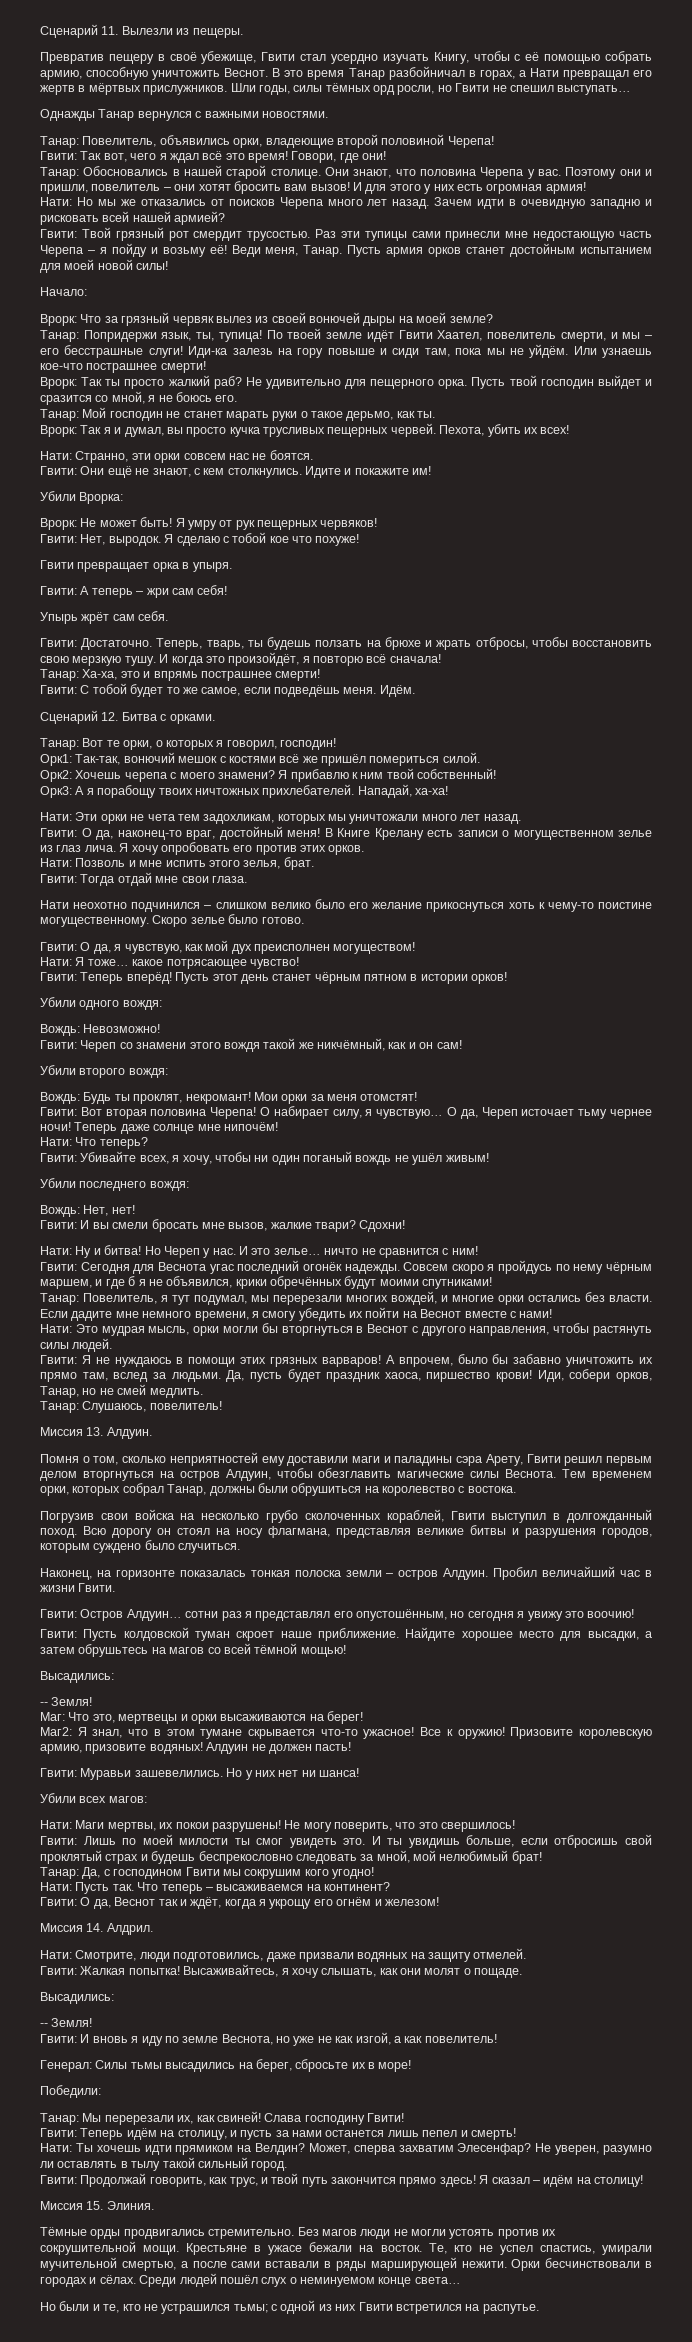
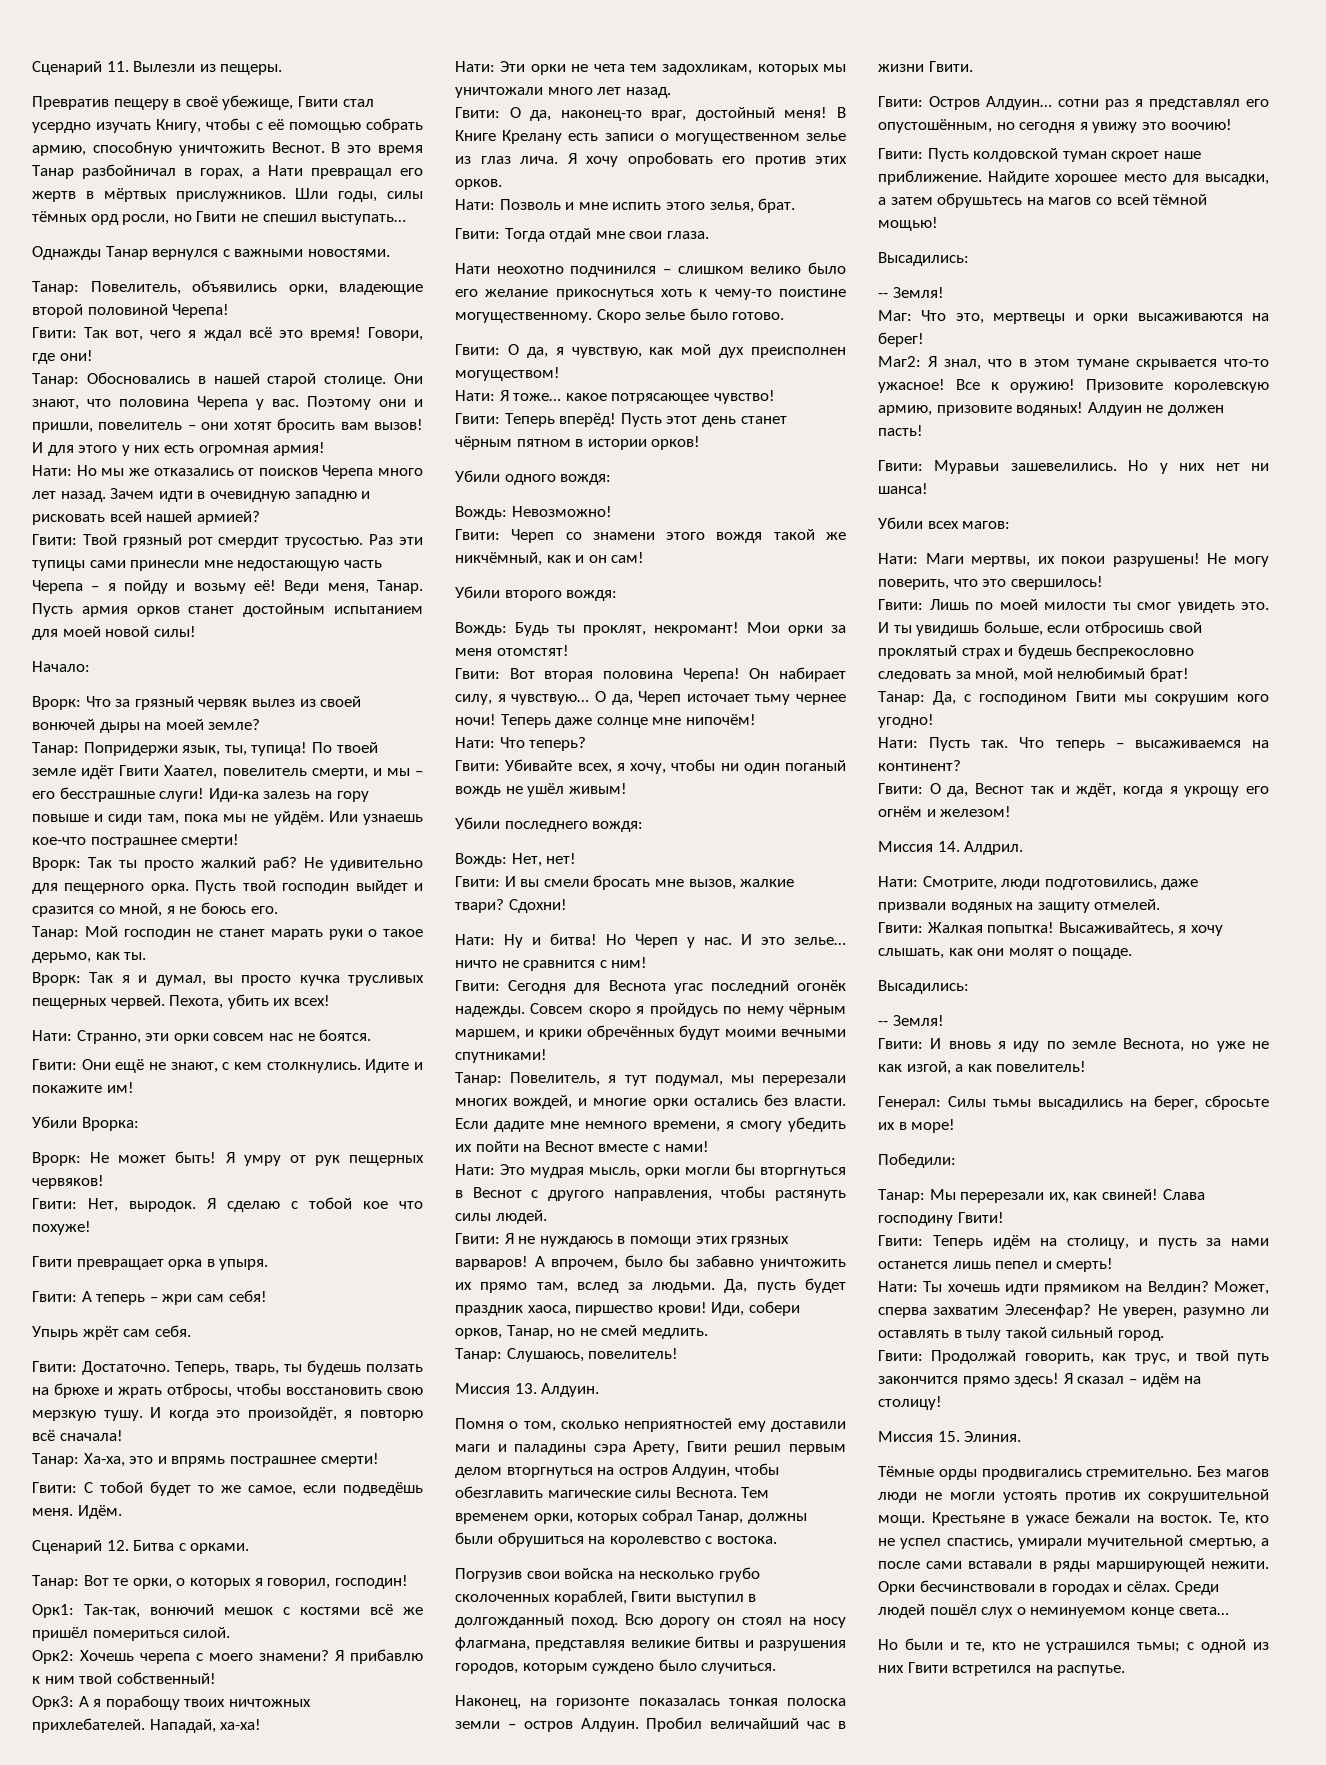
- О набирает силу, я чувствую…
+ Он набирает силу, я чувствую…
- Совсем скоро я пройдусь по нему чёрным маршем, и где б я не объявился, крики обречённых будут моими спутниками!
+ Совсем скоро я пройдусь по нему чёрным маршем, и крики обречённых будут моими вечными спутниками!

